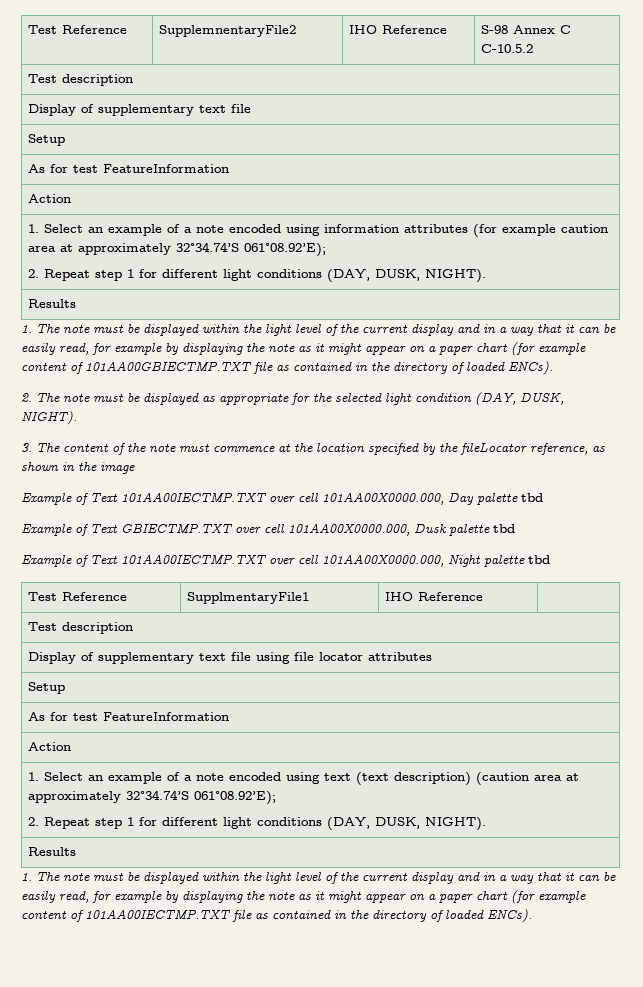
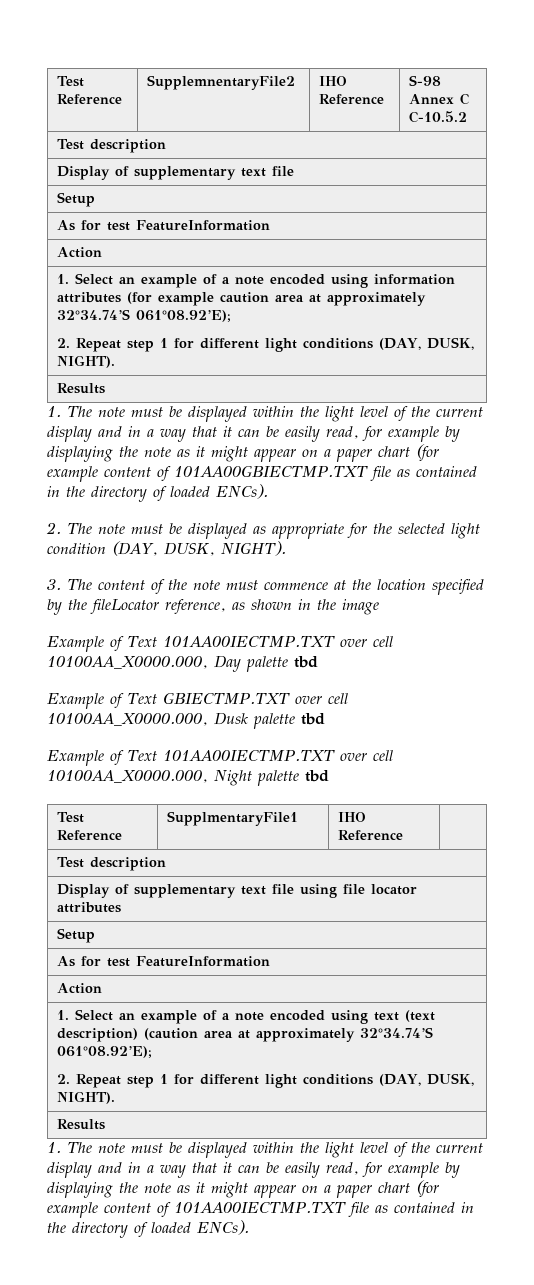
- Example of Text 101AA00IECTMP.TXT over cell 101AA00X0000.000, Day palette tbd
+ Example of Text 101AA00IECTMP.TXT over cell 10100AA_X0000.000, Day palette tbd
- Example of Text GBIECTMP.TXT over cell 101AA00X0000.000, Dusk palette tbd
+ Example of Text GBIECTMP.TXT over cell 10100AA_X0000.000, Dusk palette tbd
- Example of Text 101AA00IECTMP.TXT over cell 101AA00X0000.000, Night palette tbd
+ Example of Text 101AA00IECTMP.TXT over cell 10100AA_X0000.000, Night palette tbd

